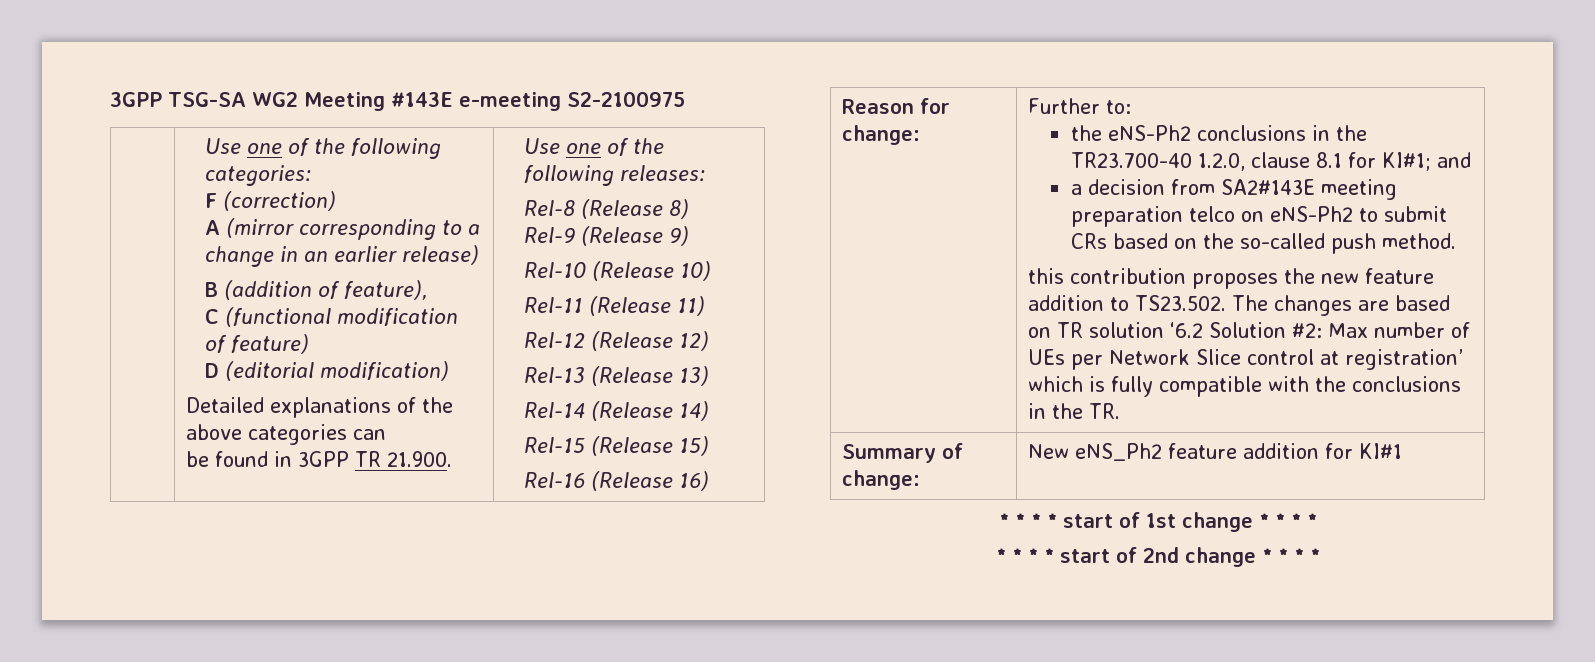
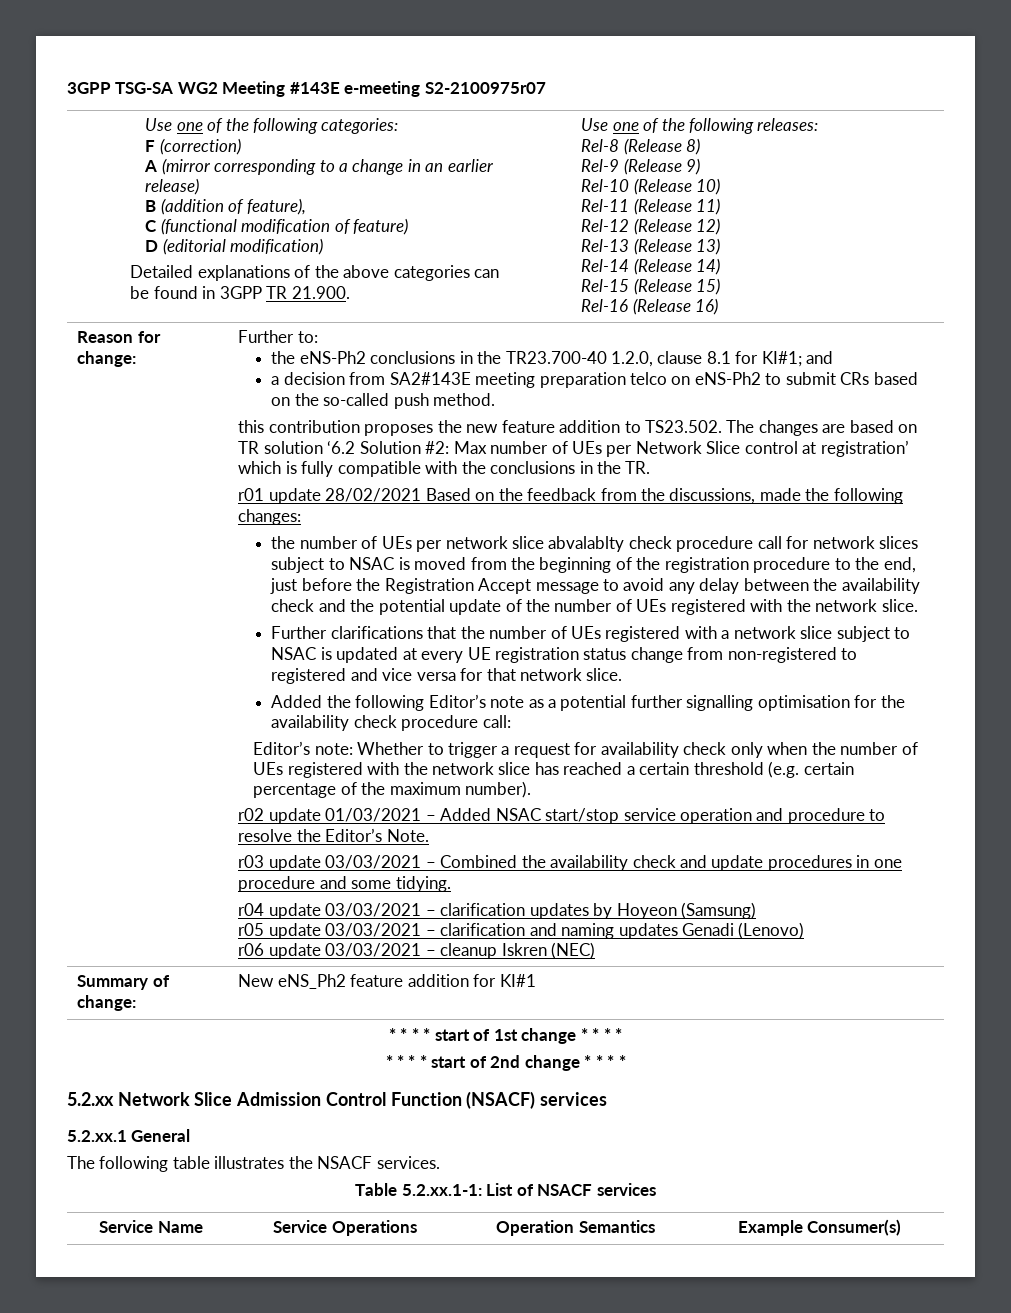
- 3GPP TSG-SA WG2 Meeting #143E e-meeting S2-2100975
+ 3GPP TSG-SA WG2 Meeting #143E e-meeting S2-2100975r07
+ r01 update 28/02/2021 Based on the feedback from the discussions, made the following changes:
+ the number of UEs per network slice abvalablty check procedure call for network slices subject to NSAC is moved from the beginning of the registration procedure to the end, just before the Registration Accept message to avoid any delay between the availability check and the potential update of the number of UEs registered with the network slice.
+ Further clarifications that the number of UEs registered with a network slice subject to NSAC is updated at every UE registration status change from non-registered to registered and vice versa for that network slice.
+ Added the following Editor’s note as a potential further signalling optimisation for the availability check procedure call:
+ Editor’s note: Whether to trigger a request for availability check only when the number of UEs registered with the network slice has reached a certain threshold (e.g. certain percentage of the maximum number).
+ r02 update 01/03/2021 – Added NSAC start/stop service operation and procedure to resolve the Editor’s Note.
+ r03 update 03/03/2021 – Combined the availability check and update procedures in one procedure and some tidying.
+ r04 update 03/03/2021 – clarification updates by Hoyeon (Samsung)
+ r05 update 03/03/2021 – clarification and naming updates Genadi (Lenovo)
+ r06 update 03/03/2021 – cleanup Iskren (NEC)
+ 5.2.xx Network Slice Admission Control Function (NSACF) services
+ 5.2.xx.1 General
+ The following table illustrates the NSACF services.
+ Table 5.2.xx.1-1: List of NSACF services
+ Service Name | Service Operations | Operation Semantics | Example Consumer(s)

